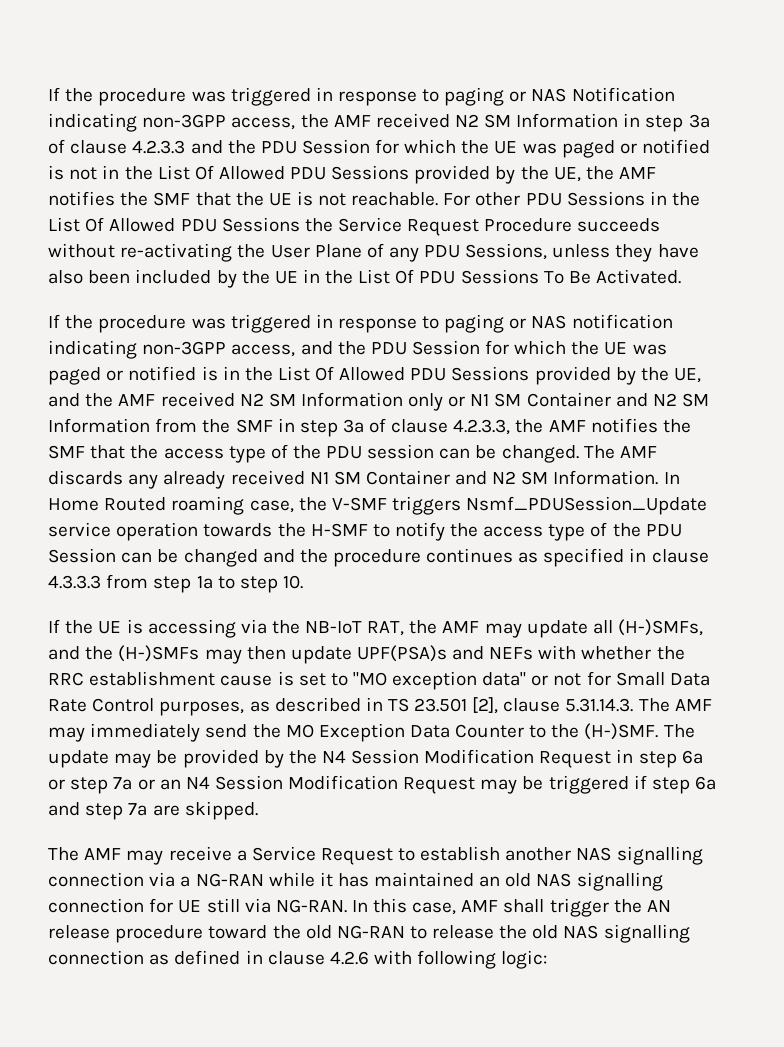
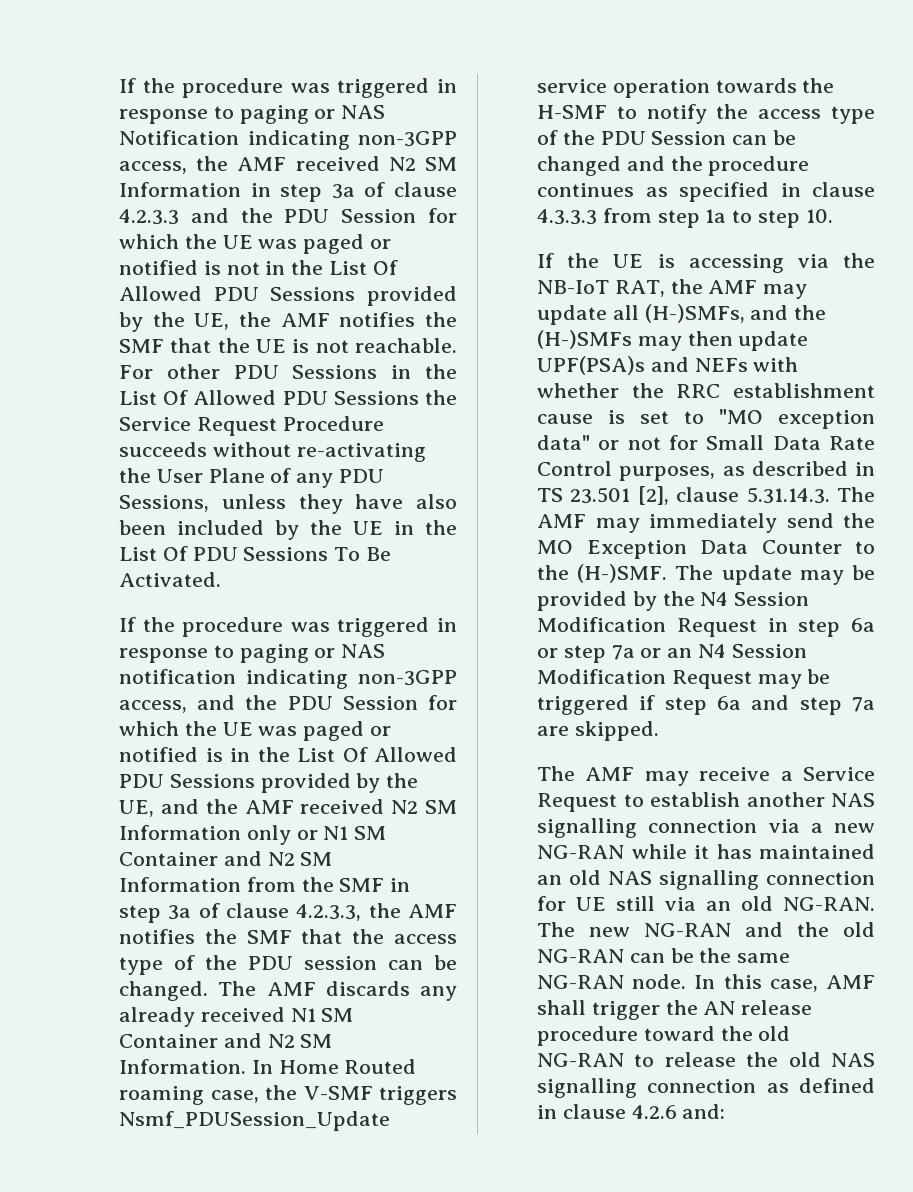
- The AMF may receive a Service Request to establish another NAS signalling connection via a NG-RAN while it has maintained an old NAS signalling connection for UE still via NG-RAN.
+ The AMF may receive a Service Request to establish another NAS signalling connection via a new NG-RAN while it has maintained an old NAS signalling connection for UE still via an old NG-RAN. The new NG-RAN and the old NG-RAN can be the same NG-RAN node.
- In this case, AMF shall trigger the AN release procedure toward the old NG-RAN to release the old NAS signalling connection as defined in clause 4.2.6 with following logic:
+ In this case, AMF shall trigger the AN release procedure toward the old NG-RAN to release the old NAS signalling connection as defined in clause 4.2.6 and:

